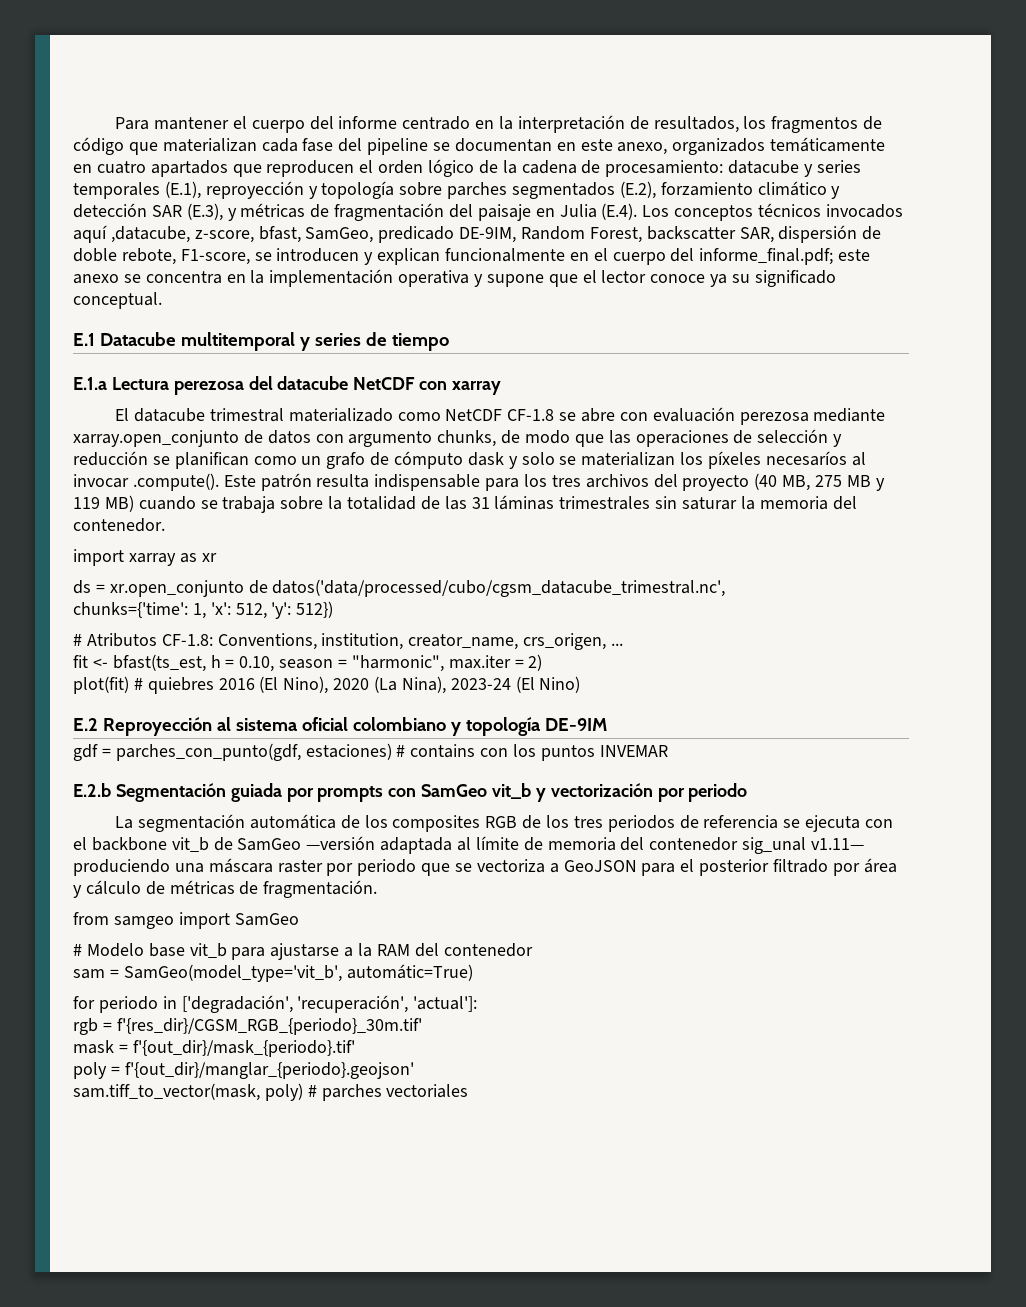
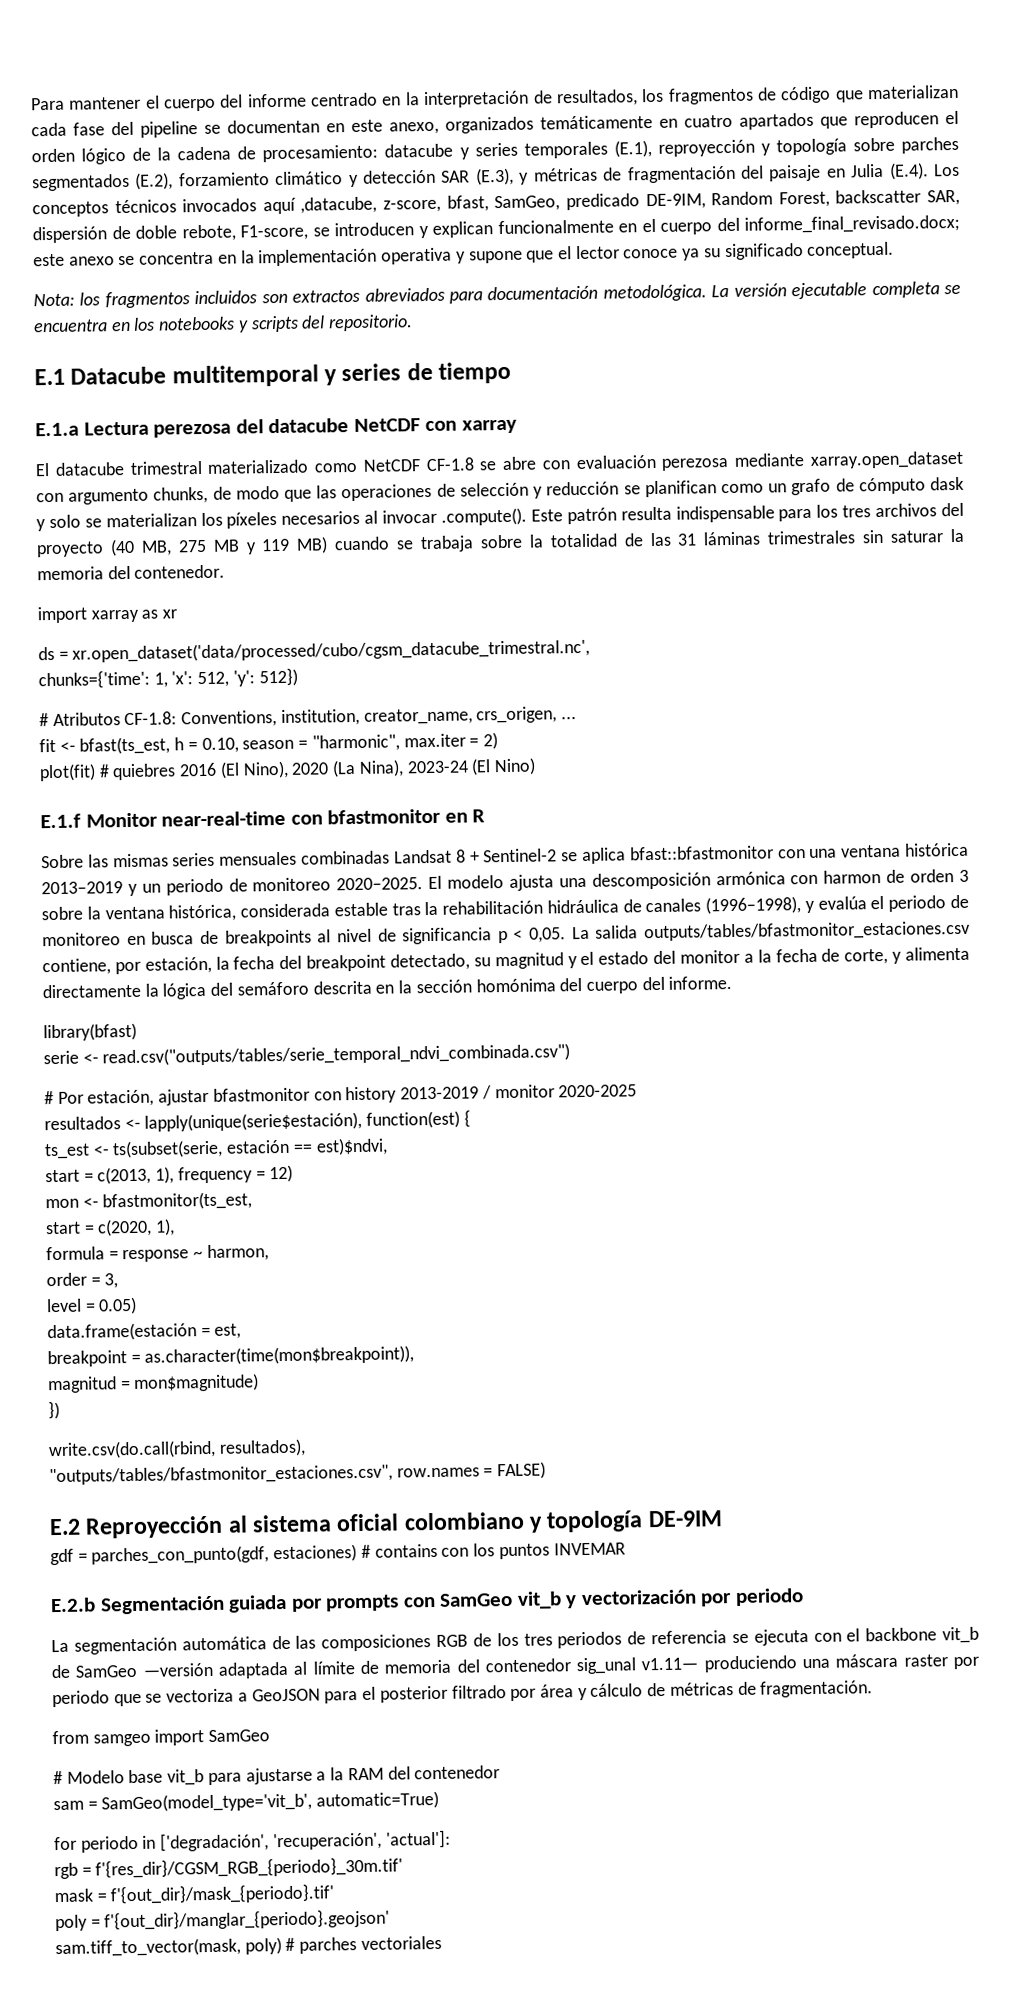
- datacube y series temporales (E.1), reproyección y topología sobre parches segmentados (E.2), forzamiento climático y detección SAR (E.3), y métricas de fragmentación del paisaje en Julia (E.4). Los conceptos técnicos invocados aquí ,datacube, z-score, bfast, SamGeo, predicado DE-9IM, Random Forest, backscatter SAR, dispersión de doble rebote, F1-score, se introducen y explican funcionalmente en el cuerpo del informe_final.pdf;
+ datacube y series temporales (E.1), reproyección y topología sobre parches segmentados (E.2), forzamiento climático y detección SAR (E.3), y métricas de fragmentación del paisaje en Julia (E.4). Los conceptos técnicos invocados aquí ,datacube, z-score, bfast, SamGeo, predicado DE-9IM, Random Forest, backscatter SAR, dispersión de doble rebote, F1-score, se introducen y explican funcionalmente en el cuerpo del informe_final_revisado.docx;
+ Nota: los fragmentos incluidos son extractos abreviados para documentación metodológica. La versión ejecutable completa se encuentra en los notebooks y scripts del repositorio.
- El datacube trimestral materializado como NetCDF CF-1.8 se abre con evaluación perezosa mediante xarray.open_conjunto de datos con argumento chunks, de modo que las operaciones de selección y reducción se planifican como un grafo de cómputo dask y solo se materializan los píxeles necesaríos al invocar .compute(). Este patrón resulta indispensable para los tres archivos del proyecto (40 MB, 275 MB y 119 MB) cuando se trabaja sobre la totalidad de las 31 láminas trimestrales sin saturar la memoria del contenedor.
+ El datacube trimestral materializado como NetCDF CF-1.8 se abre con evaluación perezosa mediante xarray.open_dataset con argumento chunks, de modo que las operaciones de selección y reducción se planifican como un grafo de cómputo dask y solo se materializan los píxeles necesarios al invocar .compute(). Este patrón resulta indispensable para los tres archivos del proyecto (40 MB, 275 MB y 119 MB) cuando se trabaja sobre la totalidad de las 31 láminas trimestrales sin saturar la memoria del contenedor.
- ds = xr.open_conjunto de datos('data/processed/cubo/cgsm_datacube_trimestral.nc',
+ ds = xr.open_dataset('data/processed/cubo/cgsm_datacube_trimestral.nc',
+ E.1.f Monitor near-real-time con bfastmonitor en R
+ Sobre las mismas series mensuales combinadas Landsat 8 + Sentinel-2 se aplica bfast::bfastmonitor con una ventana histórica 2013–2019 y un periodo de monitoreo 2020–2025. El modelo ajusta una descomposición armónica con harmon de orden 3 sobre la ventana histórica, considerada estable tras la rehabilitación hidráulica de canales (1996–1998), y evalúa el periodo de monitoreo en busca de breakpoints al nivel de significancia p < 0,05. La salida outputs/tables/bfastmonitor_estaciones.csv contiene, por estación, la fecha del breakpoint detectado, su magnitud y el estado del monitor a la fecha de corte, y alimenta directamente la lógica del semáforo descrita en la sección homónima del cuerpo del informe.
+ library(bfast)
+ serie <- read.csv("outputs/tables/serie_temporal_ndvi_combinada.csv")
+ # Por estación, ajustar bfastmonitor con history 2013-2019 / monitor 2020-2025
+ resultados <- lapply(unique(serie$estación), function(est) {
+ ts_est <- ts(subset(serie, estación == est)$ndvi,
+ start = c(2013, 1), frequency = 12)
+ mon <- bfastmonitor(ts_est,
+ start = c(2020, 1),
+ formula = response ~ harmon,
+ order = 3,
+ level = 0.05)
+ data.frame(estación = est,
+ breakpoint = as.character(time(mon$breakpoint)),
+ magnitud = mon$magnitude)
+ })
+ write.csv(do.call(rbind, resultados),
+ "outputs/tables/bfastmonitor_estaciones.csv", row.names = FALSE)
- La segmentación automática de los composites RGB de los tres periodos de referencia se ejecuta con el backbone vit_b de SamGeo —versión adaptada al límite de memoria del contenedor sig_unal v1.11— produciendo una máscara raster por periodo que se vectoriza a GeoJSON para el posterior filtrado por área y cálculo de métricas de fragmentación.
+ La segmentación automática de las composiciones RGB de los tres periodos de referencia se ejecuta con el backbone vit_b de SamGeo —versión adaptada al límite de memoria del contenedor sig_unal v1.11— produciendo una máscara raster por periodo que se vectoriza a GeoJSON para el posterior filtrado por área y cálculo de métricas de fragmentación.
- sam = SamGeo(model_type='vit_b', automátic=True)
+ sam = SamGeo(model_type='vit_b', automatic=True)

